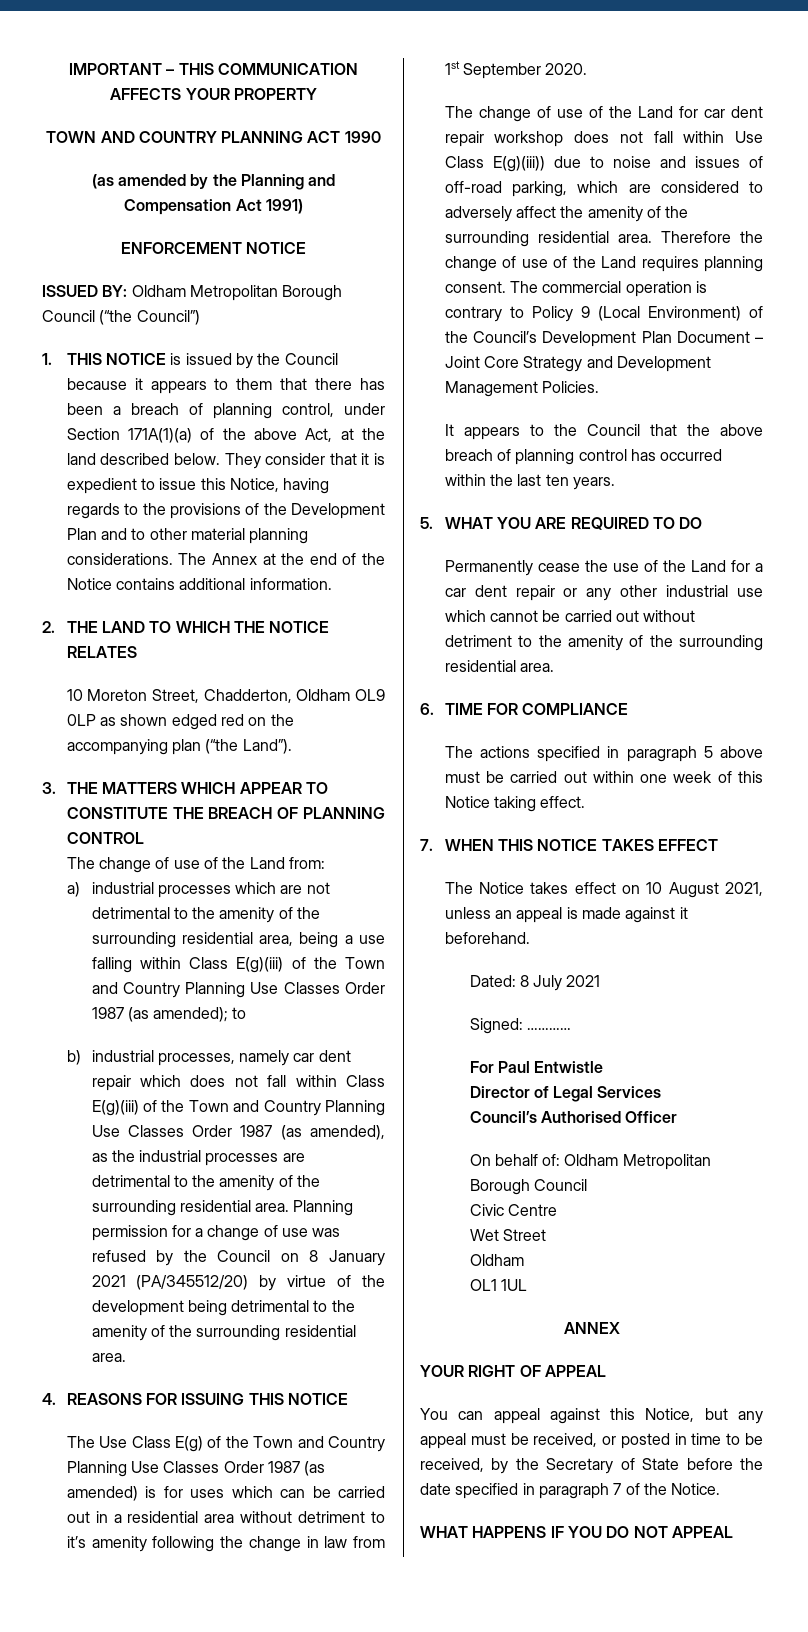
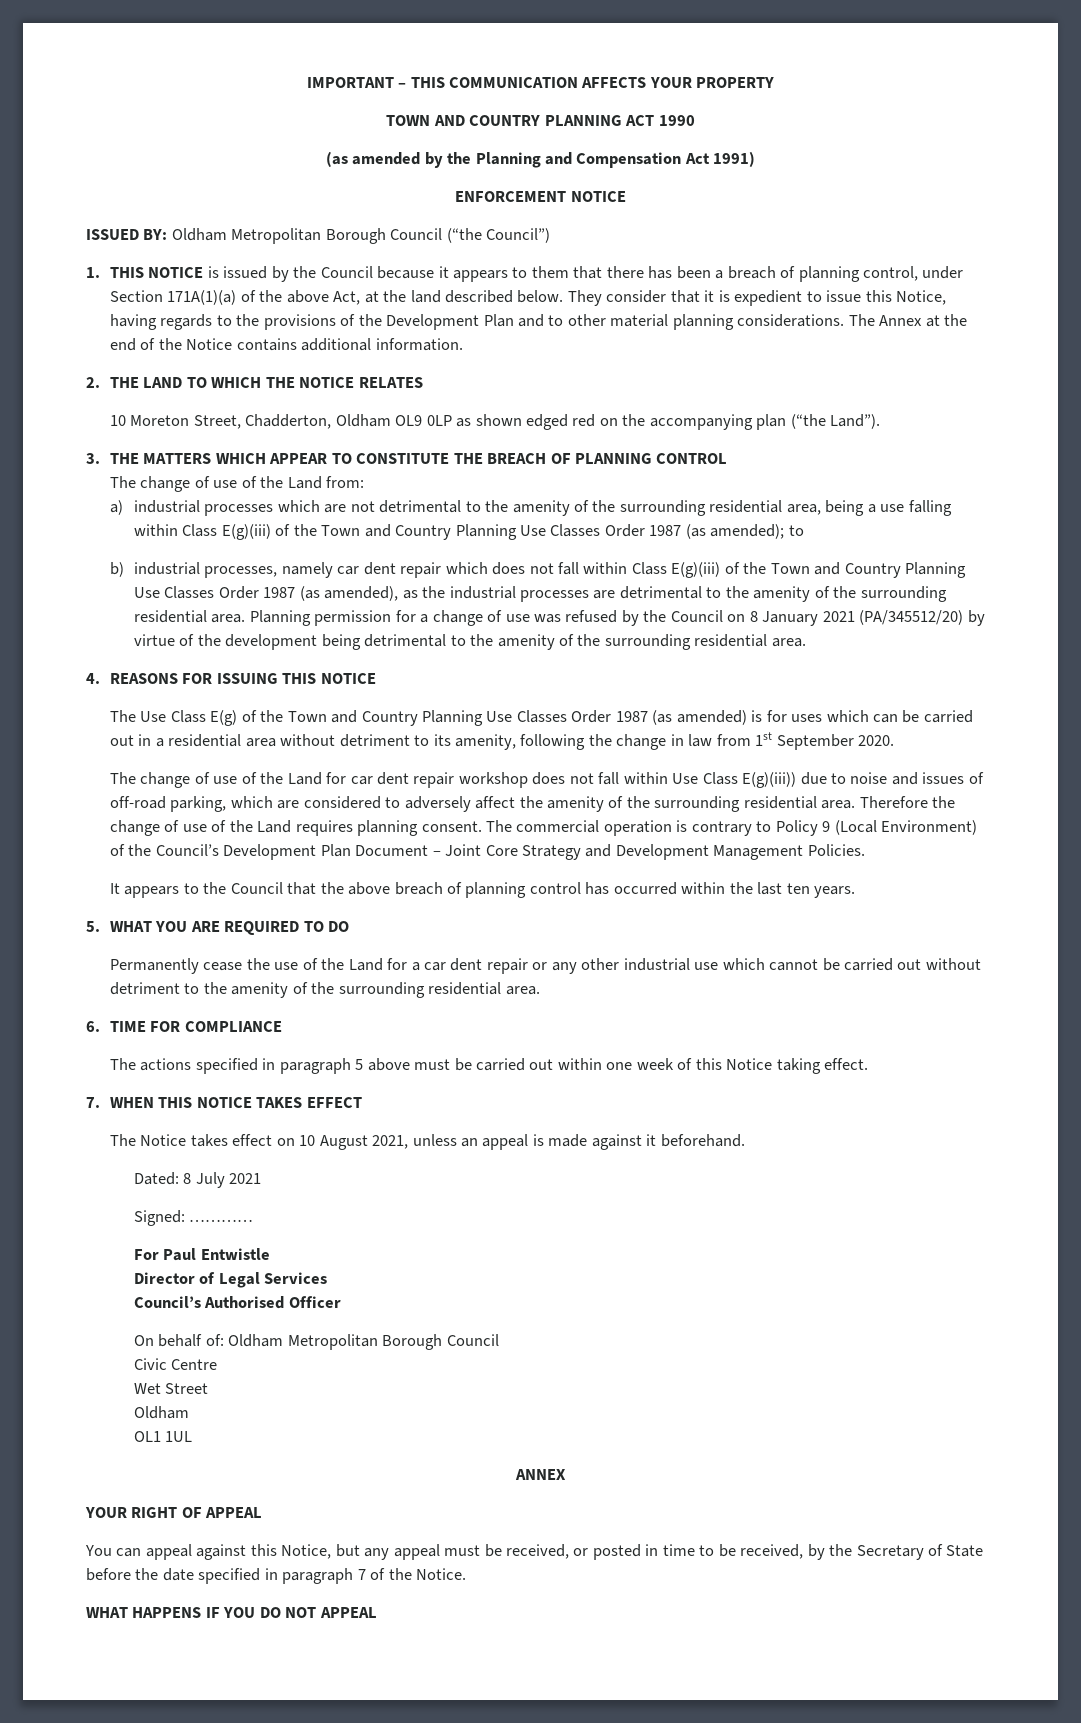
- The Use Class E(g) of the Town and Country Planning Use Classes Order 1987 (as amended) is for uses which can be carried out in a residential area without detriment to it’s amenity following the change in law from 1st September 2020.
+ The Use Class E(g) of the Town and Country Planning Use Classes Order 1987 (as amended) is for uses which can be carried out in a residential area without detriment to its amenity, following the change in law from 1st September 2020.

